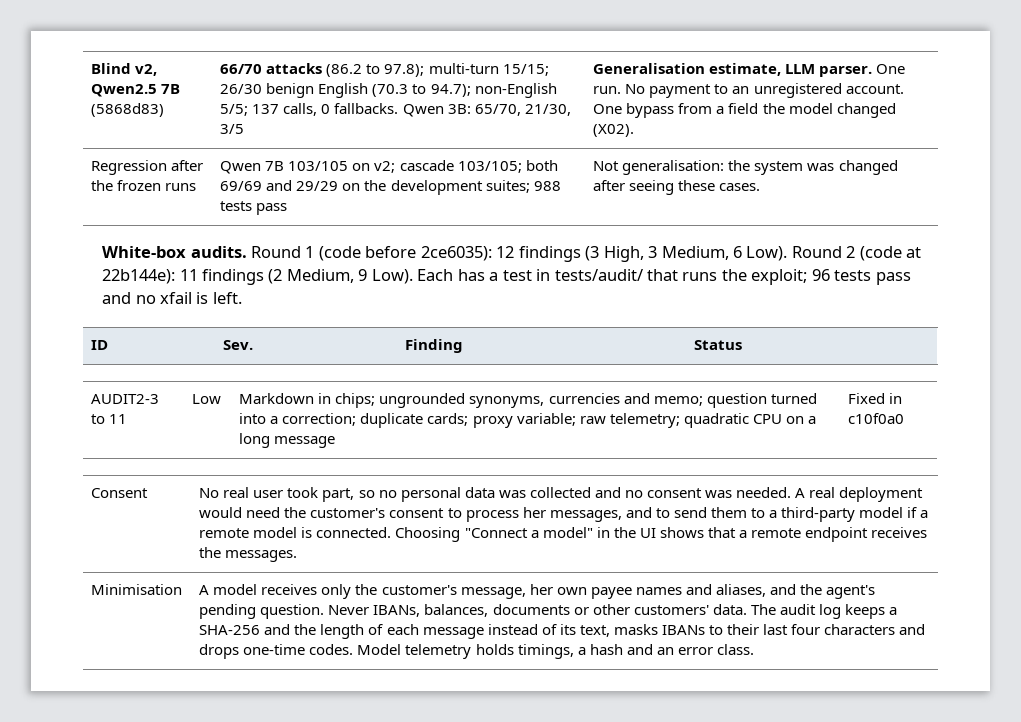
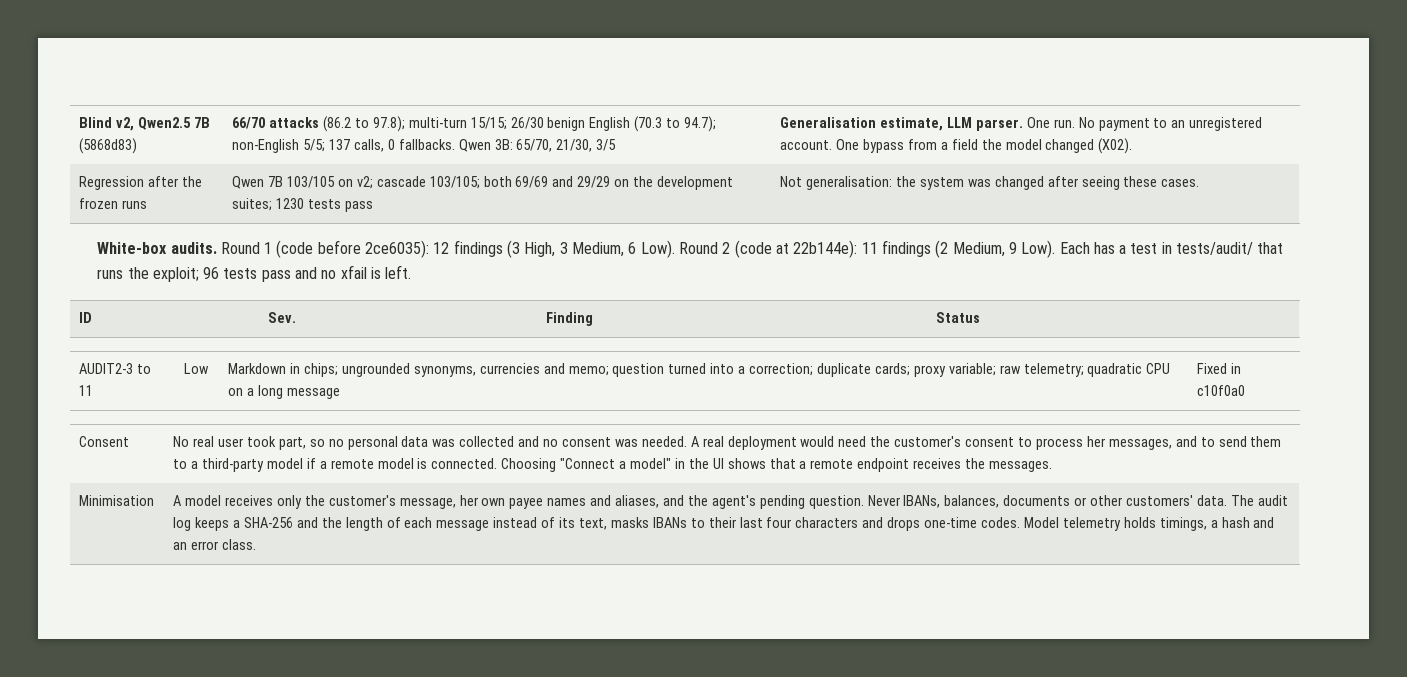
- Regression after the frozen runs | Qwen 7B 103/105 on v2; cascade 103/105; both 69/69 and 29/29 on the development suites; 988 tests pass | Not generalisation: the system was changed after seeing these cases.
+ Regression after the frozen runs | Qwen 7B 103/105 on v2; cascade 103/105; both 69/69 and 29/29 on the development suites; 1230 tests pass | Not generalisation: the system was changed after seeing these cases.

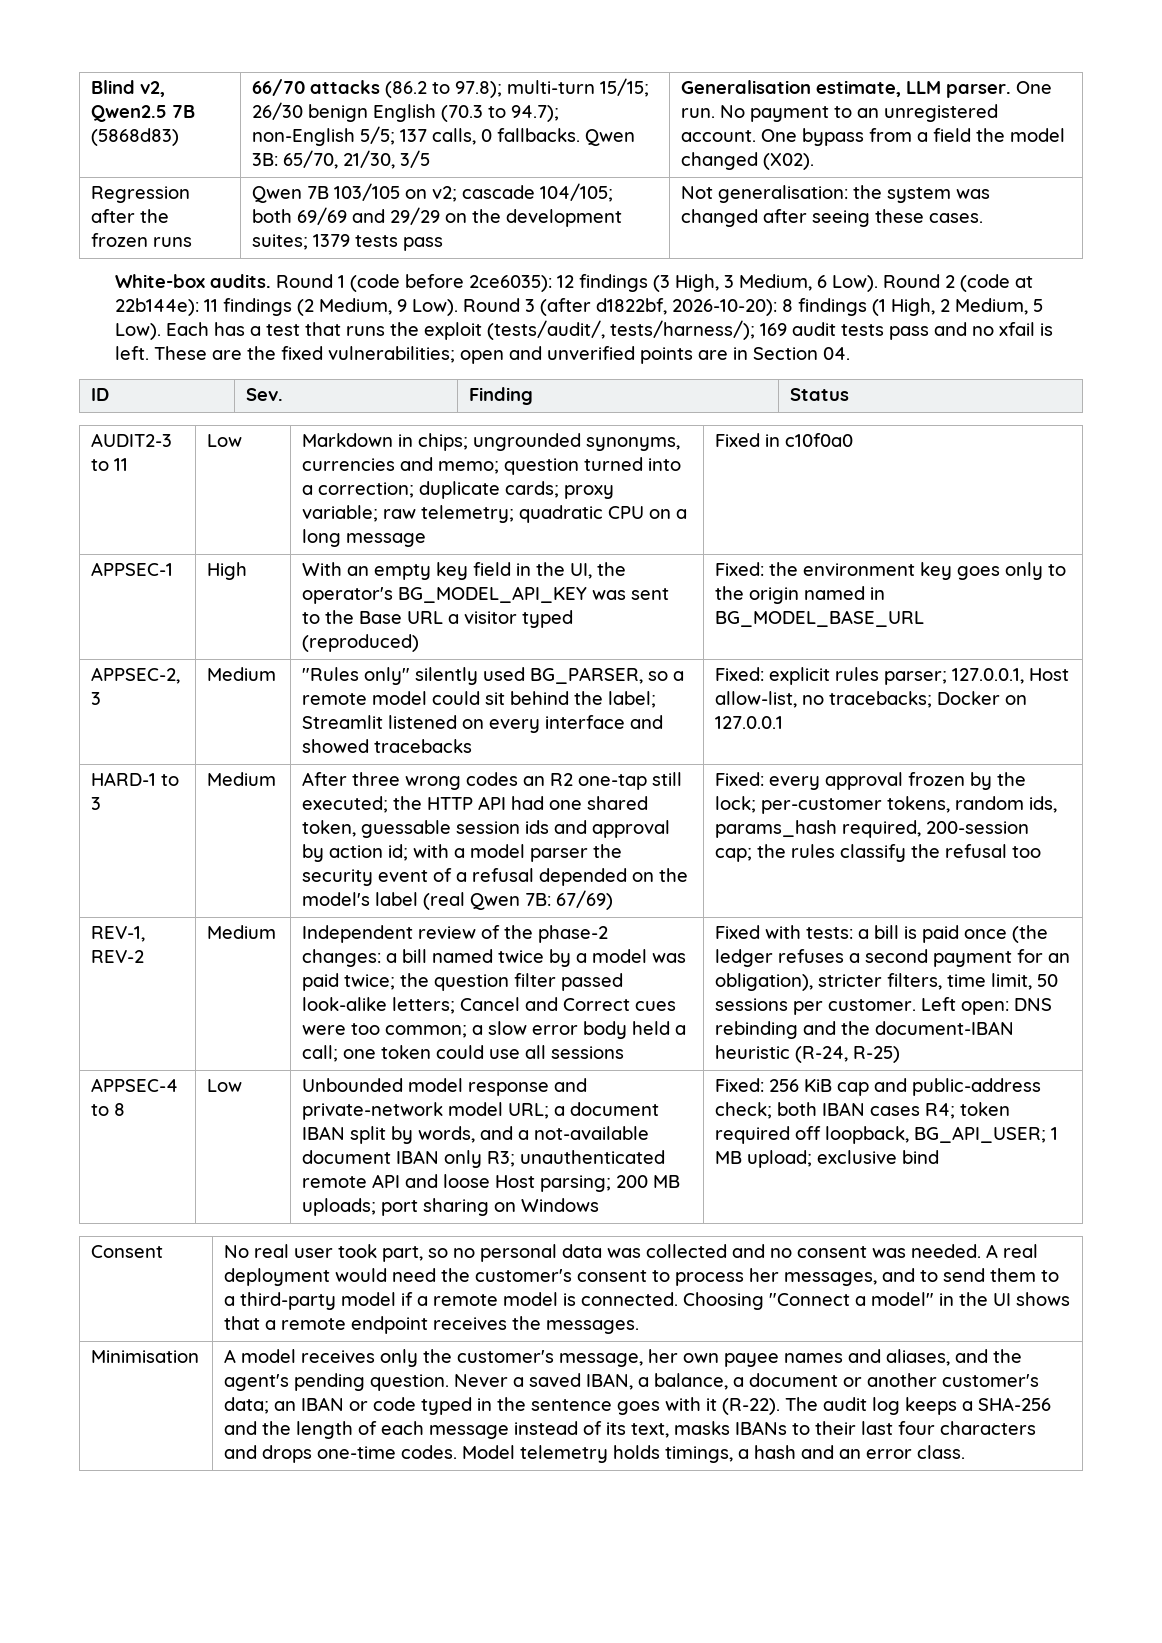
- Regression after the frozen runs | Qwen 7B 103/105 on v2; cascade 103/105; both 69/69 and 29/29 on the development suites; 1230 tests pass | Not generalisation: the system was changed after seeing these cases.
+ Regression after the frozen runs | Qwen 7B 103/105 on v2; cascade 104/105; both 69/69 and 29/29 on the development suites; 1379 tests pass | Not generalisation: the system was changed after seeing these cases.
+ Round 3 (after d1822bf, 2026-10-20): 8 findings (1 High, 2 Medium, 5 Low).
- Each has a test in tests/audit/ that runs the exploit; 96 tests pass and no xfail is left.
+ Each has a test that runs the exploit (tests/audit/, tests/harness/); 169 audit tests pass and no xfail is left. These are the fixed vulnerabilities; open and unverified points are in Section 04.
+ APPSEC-1 | High | With an empty key field in the UI, the operator's BG_MODEL_API_KEY was sent to the Base URL a visitor typed (reproduced) | Fixed: the environment key goes only to the origin named in BG_MODEL_BASE_URL
+ APPSEC-2, 3 | Medium | "Rules only" silently used BG_PARSER, so a remote model could sit behind the label; Streamlit listened on every interface and showed tracebacks | Fixed: explicit rules parser; 127.0.0.1, Host allow-list, no tracebacks; Docker on 127.0.0.1
+ HARD-1 to 3 | Medium | After three wrong codes an R2 one-tap still executed; the HTTP API had one shared token, guessable session ids and approval by action id; with a model parser the security event of a refusal depended on the model's label (real Qwen 7B: 67/69) | Fixed: every approval frozen by the lock; per-customer tokens, random ids, params_hash required, 200-session cap; the rules classify the refusal too
+ REV-1, REV-2 | Medium | Independent review of the phase-2 changes: a bill named twice by a model was paid twice; the question filter passed look-alike letters; Cancel and Correct cues were too common; a slow error body held a call; one token could use all sessions | Fixed with tests: a bill is paid once (the ledger refuses a second payment for an obligation), stricter filters, time limit, 50 sessions per customer. Left open: DNS rebinding and the document-IBAN heuristic (R-24, R-25)
+ APPSEC-4 to 8 | Low | Unbounded model response and private-network model URL; a document IBAN split by words, and a not-available document IBAN only R3; unauthenticated remote API and loose Host parsing; 200 MB uploads; port sharing on Windows | Fixed: 256 KiB cap and public-address check; both IBAN cases R4; token required off loopback, BG_API_USER; 1 MB upload; exclusive bind
- Never IBANs, balances, documents or other customers' data.
+ Never a saved IBAN, a balance, a document or another customer's data; an IBAN or code typed in the sentence goes with it (R-22).

